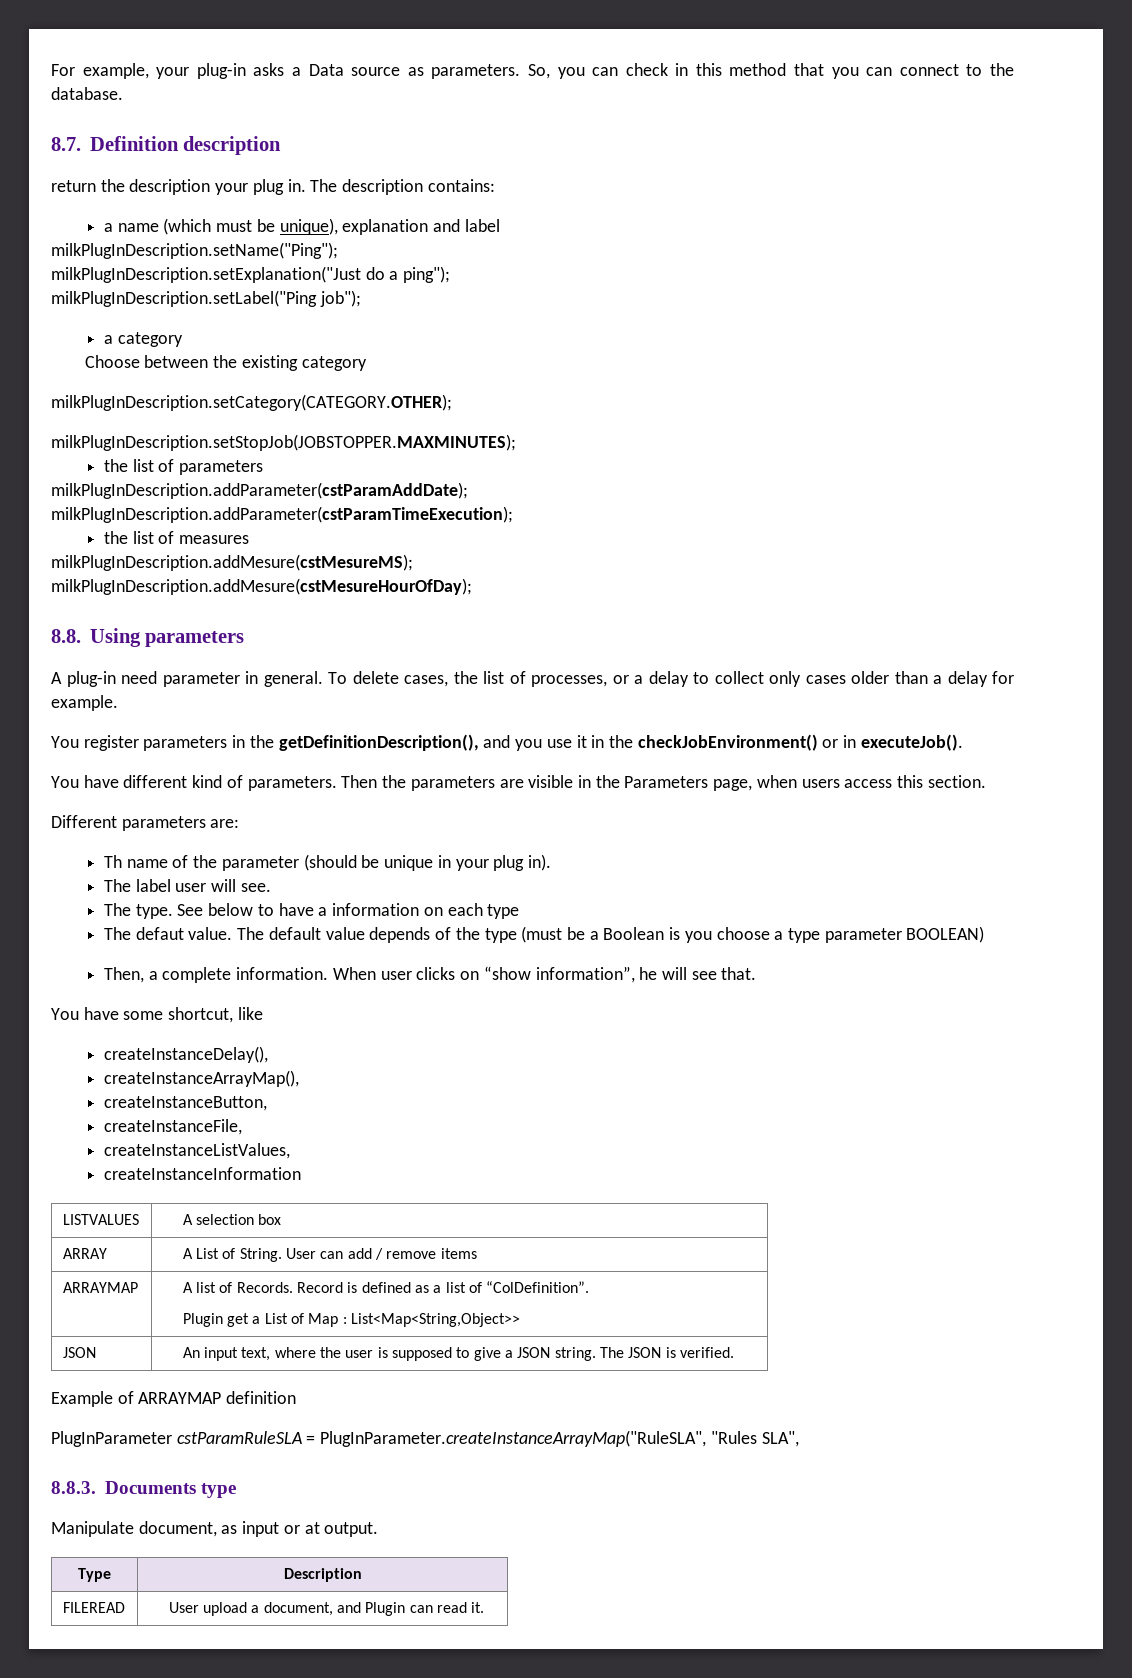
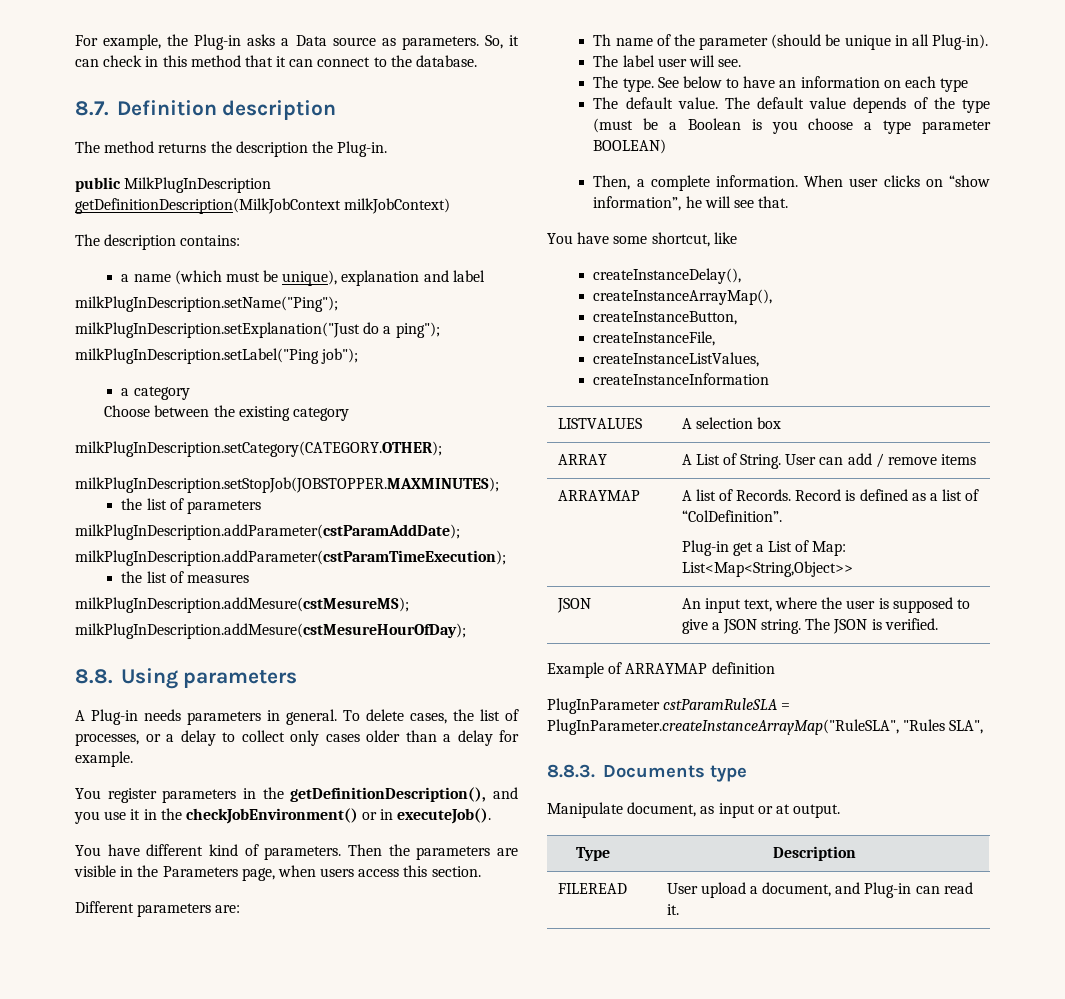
- For example, your plug-in asks a Data source as parameters.
+ For example, the Plug-in asks a Data source as parameters.
- So, you can check in this method that you can connect to the database.
+ So, it can check in this method that it can connect to the database.
- return the description your plug in. The description contains:
+ The method returns the description the Plug-in.
+ public MilkPlugInDescription getDefinitionDescription(MilkJobContext milkJobContext)
+ The description contains:
- A plug-in need parameter in general.
+ A Plug-in needs parameters in general.
- Th name of the parameter (should be unique in your plug in).
+ Th name of the parameter (should be unique in all Plug-in).
- See below to have a information on each type
+ See below to have an information on each type
- The defaut value.
+ The default value.
  ARRAYMAP | A list of Records. Record is defined as a list of “ColDefinition”.
- Plugin get a List of Map : List<Map<String,Object>>
+ Plug-in get a List of Map: List<Map<String,Object>>
- FILEREAD | User upload a document, and Plugin can read it.
+ FILEREAD | User upload a document, and Plug-in can read it.

